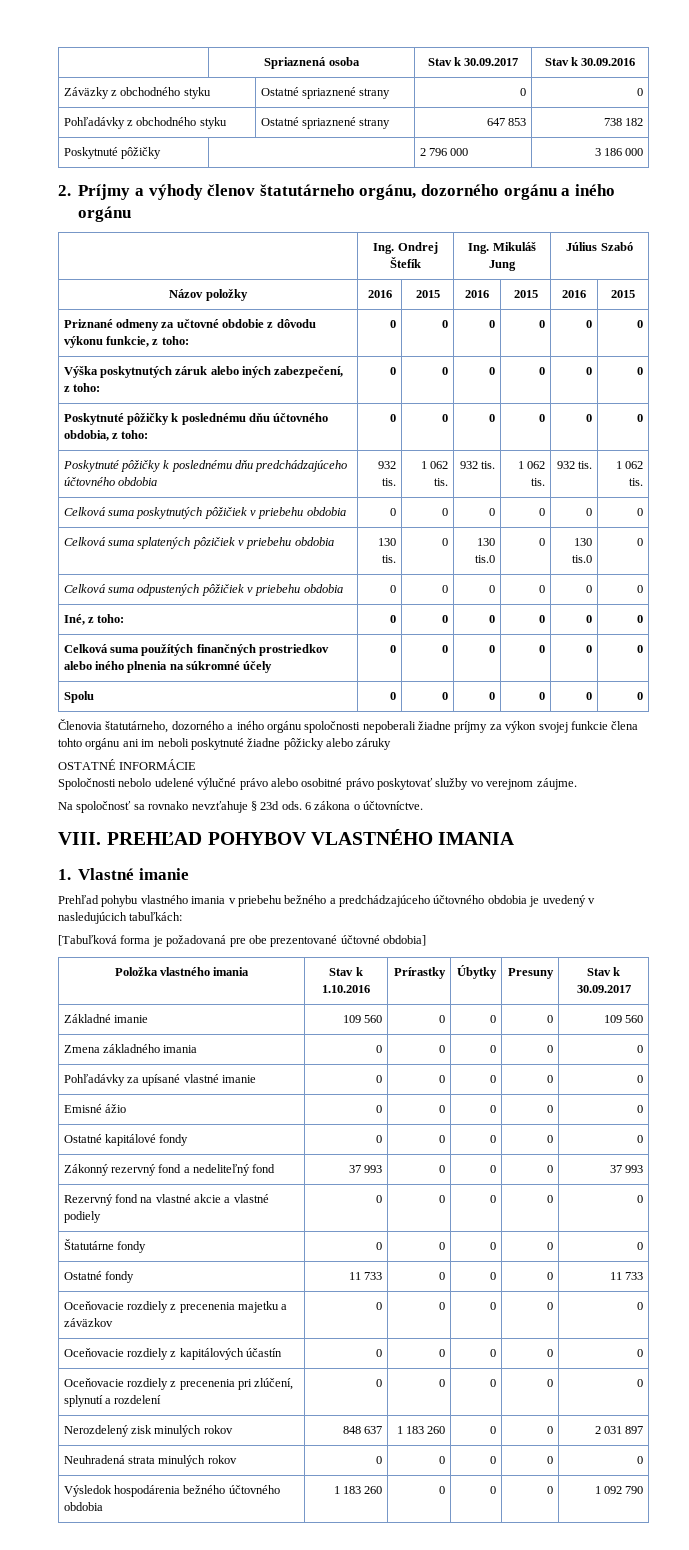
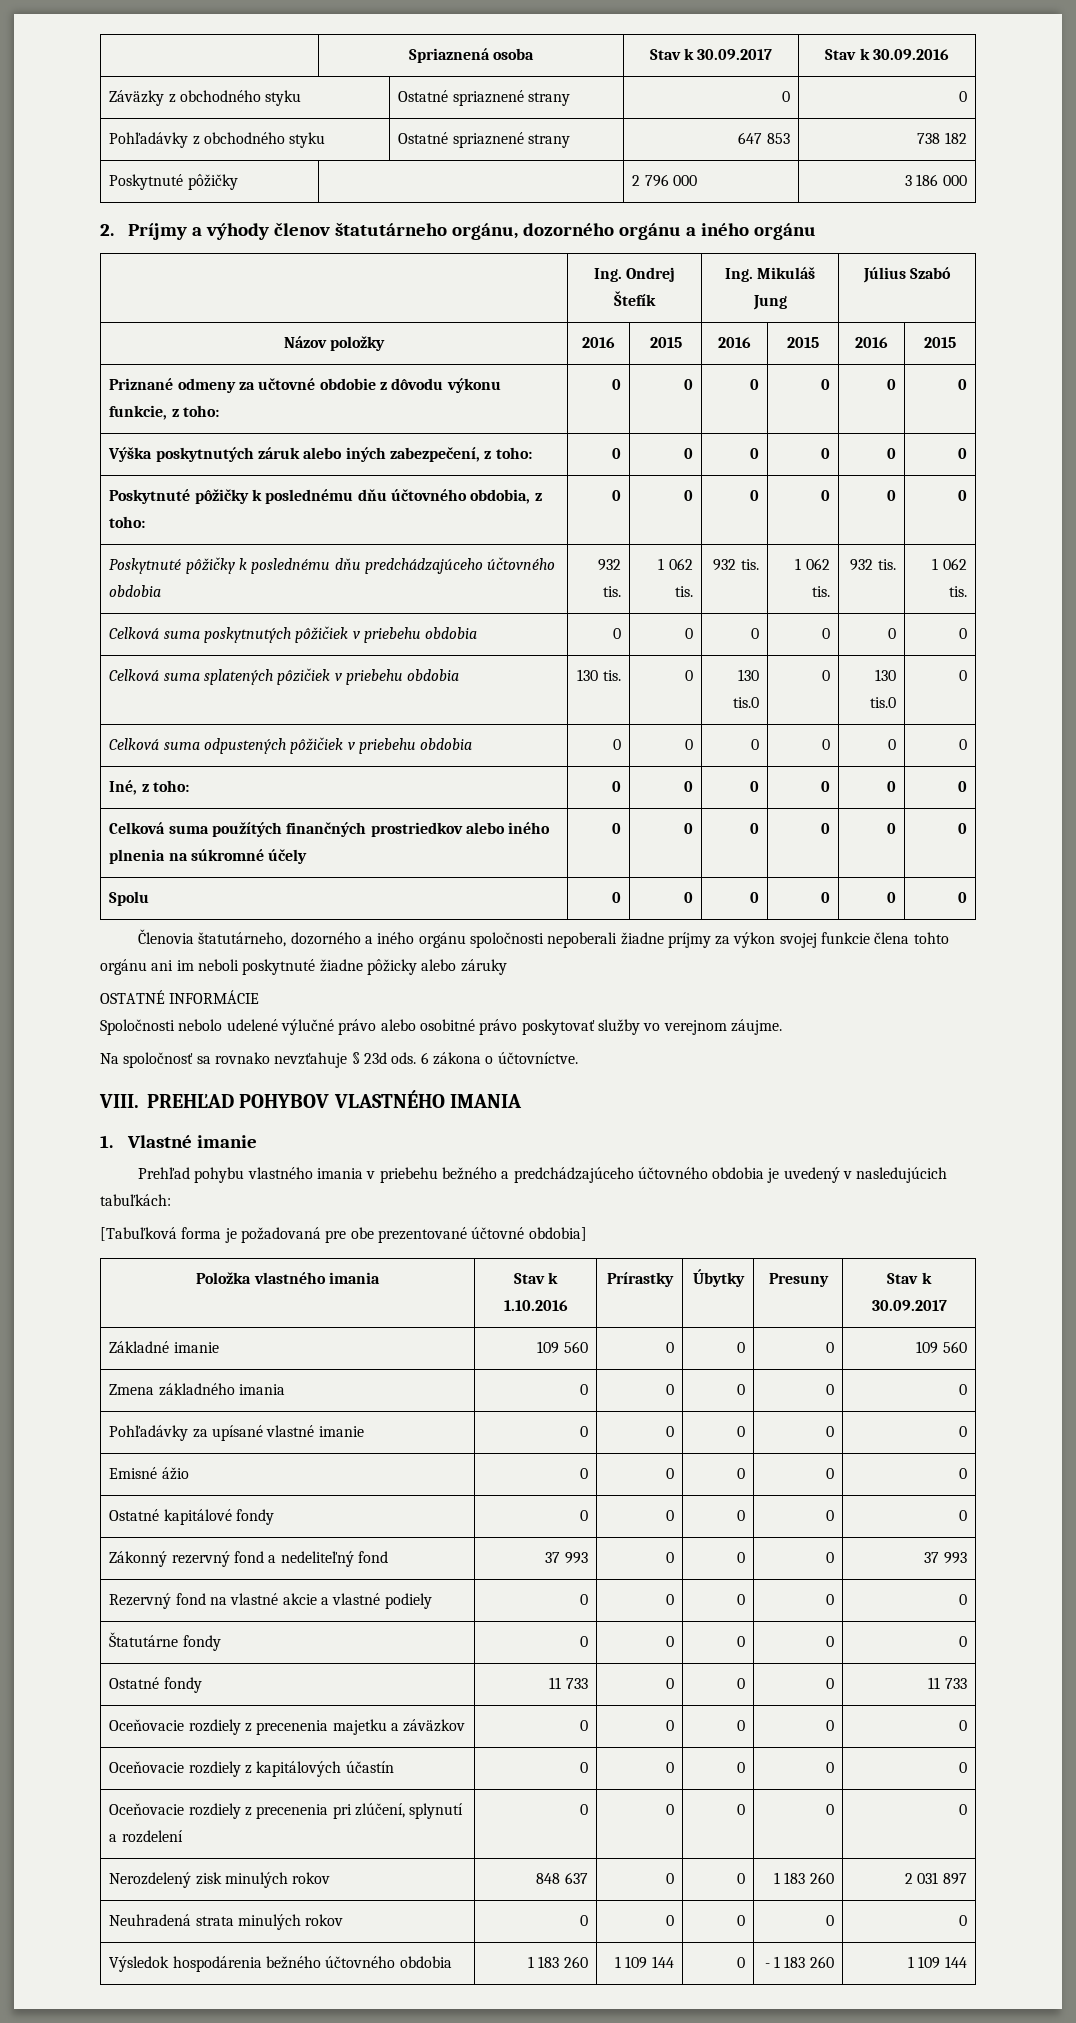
- Nerozdelený zisk minulých rokov | 848 637 | 1 183 260 | 0 | 0 | 2 031 897
+ Nerozdelený zisk minulých rokov | 848 637 | 0 | 0 | 1 183 260 | 2 031 897
- Výsledok hospodárenia bežného účtovného obdobia | 1 183 260 | 0 | 0 | 0 | 1 092 790
+ Výsledok hospodárenia bežného účtovného obdobia | 1 183 260 | 1 109 144 | 0 | - 1 183 260 | 1 109 144

